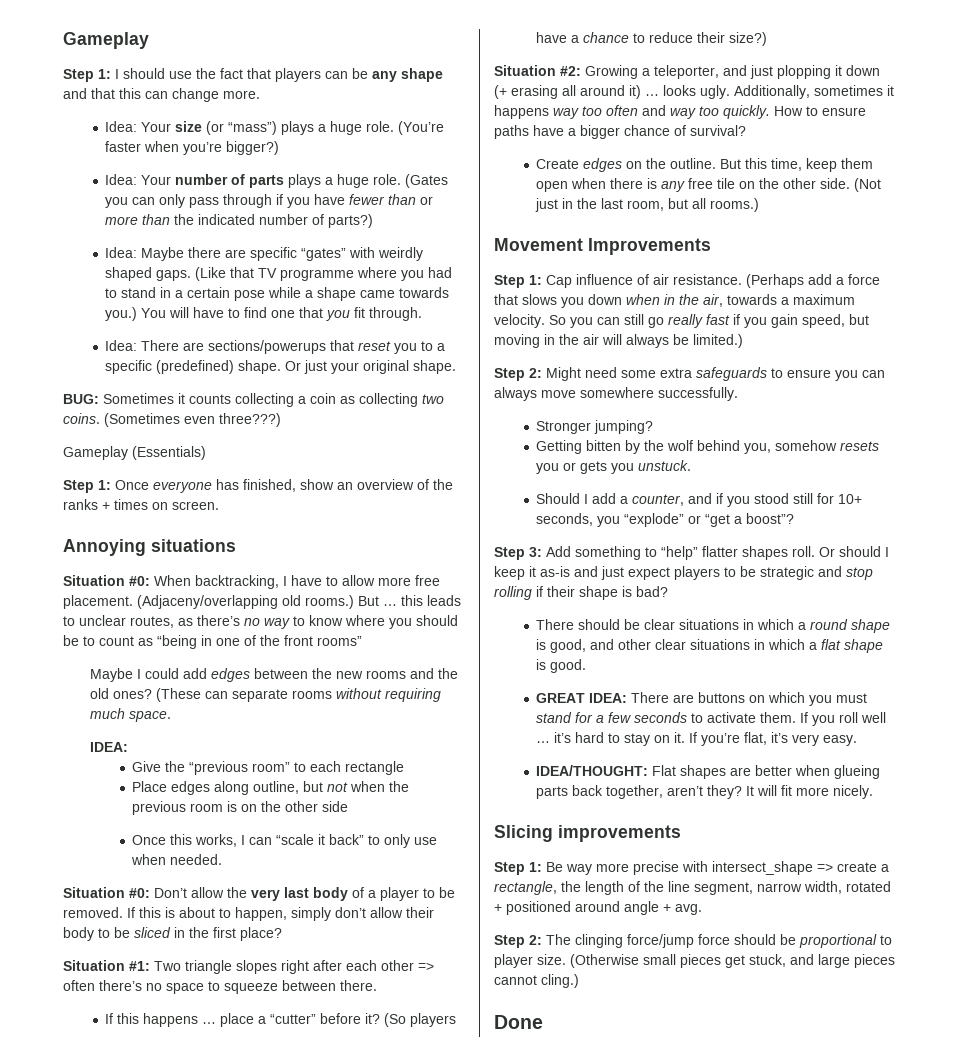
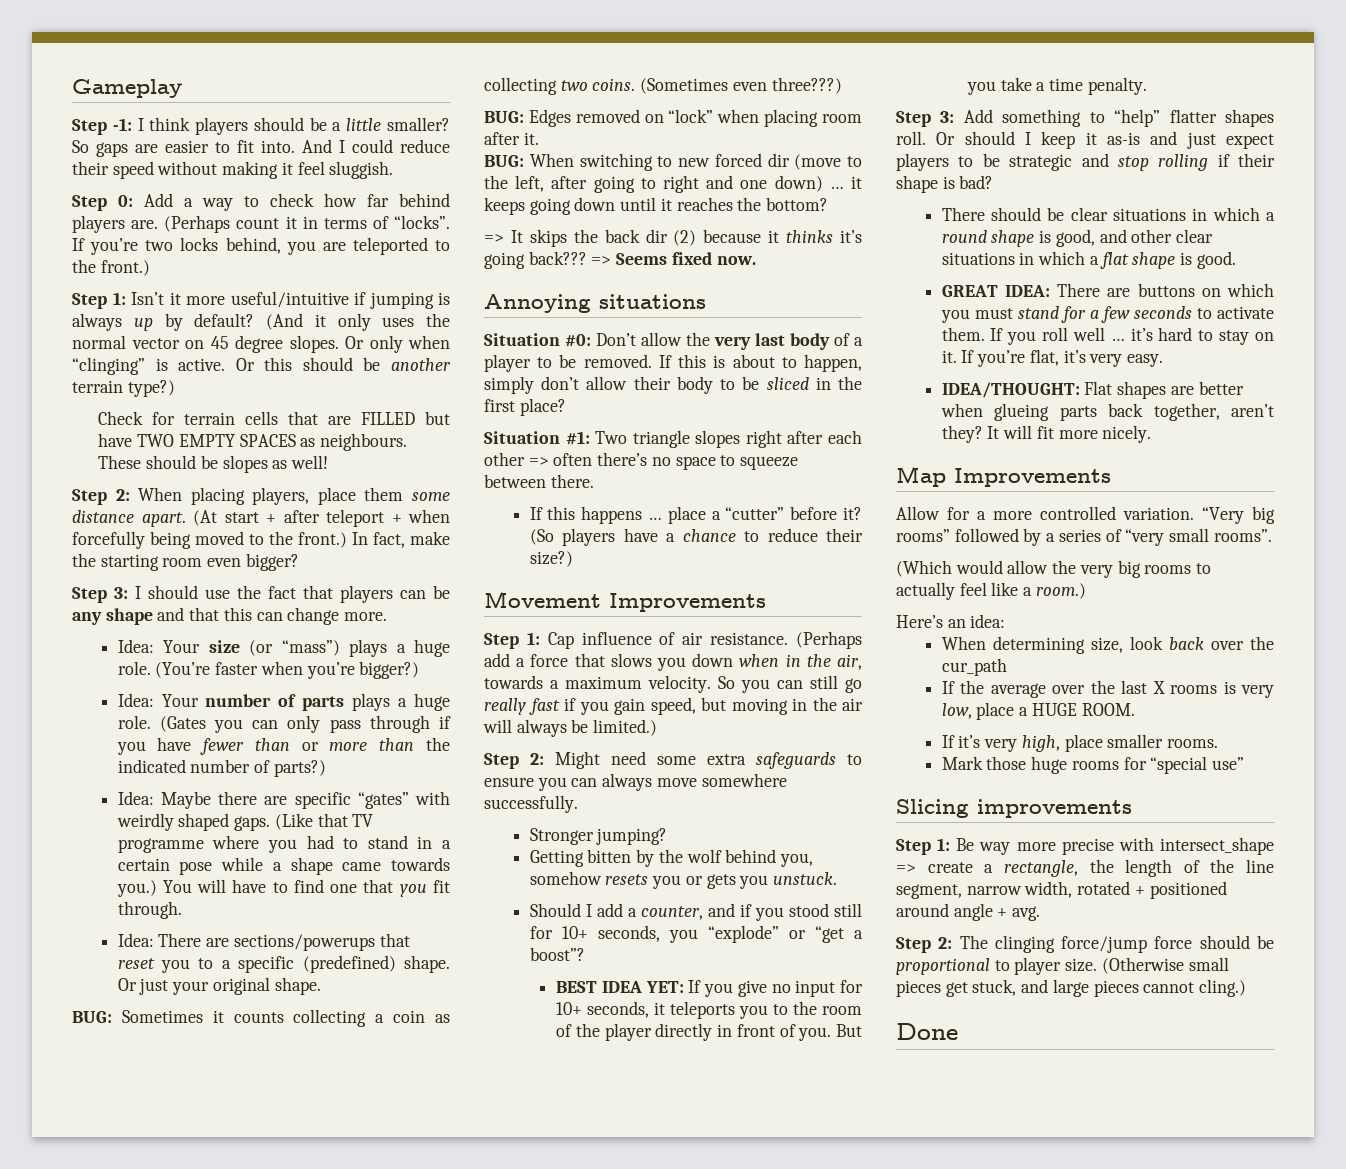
- Step 1: I should use the fact that players can be any shape and that this can change more.
+ Step -1: I think players should be a little smaller? So gaps are easier to fit into. And I could reduce their speed without making it feel sluggish.
+ Step 0: Add a way to check how far behind players are. (Perhaps count it in terms of “locks”. If you’re two locks behind, you are teleported to the front.)
+ Step 1: Isn’t it more useful/intuitive if jumping is always up by default? (And it only uses the normal vector on 45 degree slopes. Or only when “clinging” is active. Or this should be another terrain type?)
+ Check for terrain cells that are FILLED but have TWO EMPTY SPACES as neighbours. These should be slopes as well!
+ Step 2: When placing players, place them some distance apart. (At start + after teleport + when forcefully being moved to the front.) In fact, make the starting room even bigger?
+ Step 3: I should use the fact that players can be any shape and that this can change more.
- Gameplay (Essentials)
- Step 1: Once everyone has finished, show an overview of the ranks + times on screen.
+ BUG: Edges removed on “lock” when placing room after it.
+ BUG: When switching to new forced dir (move to the left, after going to right and one down) … it keeps going down until it reaches the bottom?
+ => It skips the back dir (2) because it thinks it’s going back??? => Seems fixed now.
  Annoying situations
- Situation #0: When backtracking, I have to allow more free placement. (Adjaceny/overlapping old rooms.) But … this leads to unclear routes, as there’s no way to know where you should be to count as “being in one of the front rooms”
- Maybe I could add edges between the new rooms and the old ones? (These can separate rooms without requiring much space.
- IDEA:
- Give the “previous room” to each rectangle
- Place edges along outline, but not when the previous room is on the other side
- Once this works, I can “scale it back” to only use when needed.
- Situation #2: Growing a teleporter, and just plopping it down (+ erasing all around it) … looks ugly. Additionally, sometimes it happens way too often and way too quickly. How to ensure paths have a bigger chance of survival?
- Create edges on the outline. But this time, keep them open when there is any free tile on the other side. (Not just in the last room, but all rooms.)
+ BEST IDEA YET: If you give no input for 10+ seconds, it teleports you to the room of the player directly in front of you. But you take a time penalty.
+ Map Improvements
+ Allow for a more controlled variation. “Very big rooms” followed by a series of “very small rooms”.
+ (Which would allow the very big rooms to actually feel like a room.)
+ Here’s an idea:
+ When determining size, look back over the cur_path
+ If the average over the last X rooms is very low, place a HUGE ROOM.
+ If it’s very high, place smaller rooms.
+ Mark those huge rooms for “special use”

